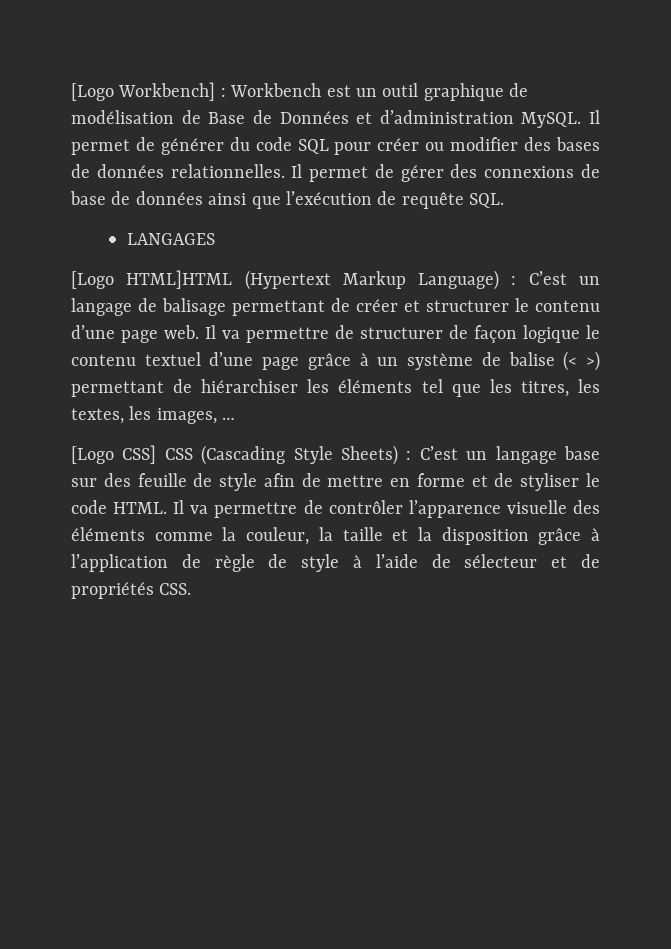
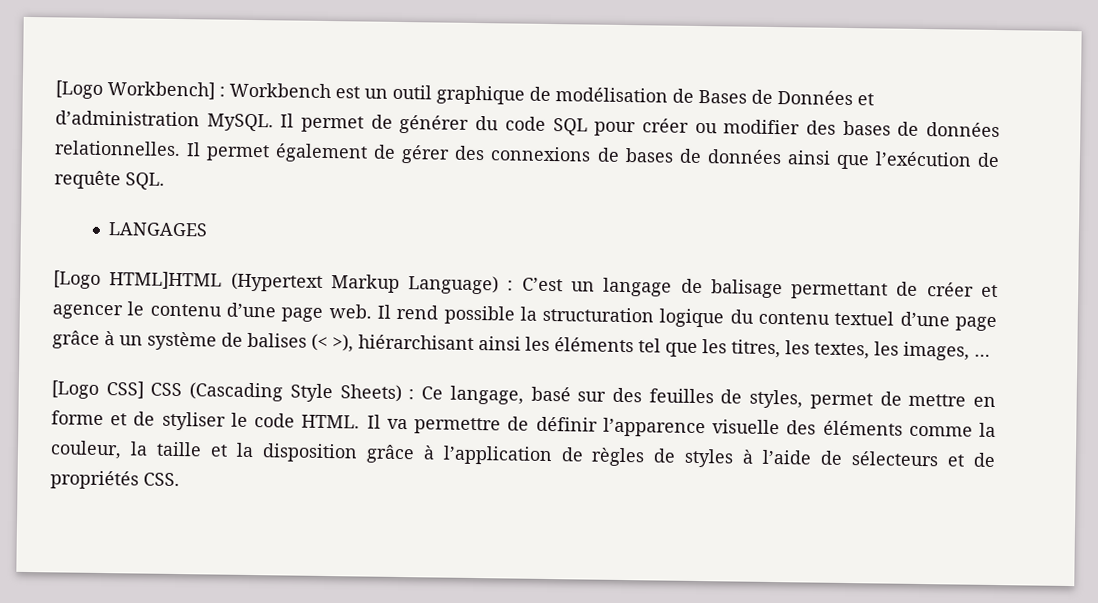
- [Logo Workbench] : Workbench est un outil graphique de modélisation de Base de Données et d’administration MySQL.
+ [Logo Workbench] : Workbench est un outil graphique de modélisation de Bases de Données et d’administration MySQL.
- Il permet de gérer des connexions de base de données ainsi que l’exécution de requête SQL.
+ Il permet également de gérer des connexions de bases de données ainsi que l’exécution de requête SQL.
- [Logo HTML]HTML (Hypertext Markup Language) : C’est un langage de balisage permettant de créer et structurer le contenu d’une page web.
+ [Logo HTML]HTML (Hypertext Markup Language) : C’est un langage de balisage permettant de créer et agencer le contenu d’une page web.
- Il va permettre de structurer de façon logique le contenu textuel d’une page grâce à un système de balise (< >) permettant de hiérarchiser les éléments tel que les titres, les textes, les images, …
+ Il rend possible la structuration logique du contenu textuel d’une page grâce à un système de balises (< >), hiérarchisant ainsi les éléments tel que les titres, les textes, les images, …
- [Logo CSS] CSS (Cascading Style Sheets) : C’est un langage base sur des feuille de style afin de mettre en forme et de styliser le code HTML.
+ [Logo CSS] CSS (Cascading Style Sheets) : Ce langage, basé sur des feuilles de styles, permet de mettre en forme et de styliser le code HTML.
- Il va permettre de contrôler l’apparence visuelle des éléments comme la couleur, la taille et la disposition grâce à l’application de règle de style à l’aide de sélecteur et de propriétés CSS.
+ Il va permettre de définir l’apparence visuelle des éléments comme la couleur, la taille et la disposition grâce à l’application de règles de styles à l’aide de sélecteurs et de propriétés CSS.

